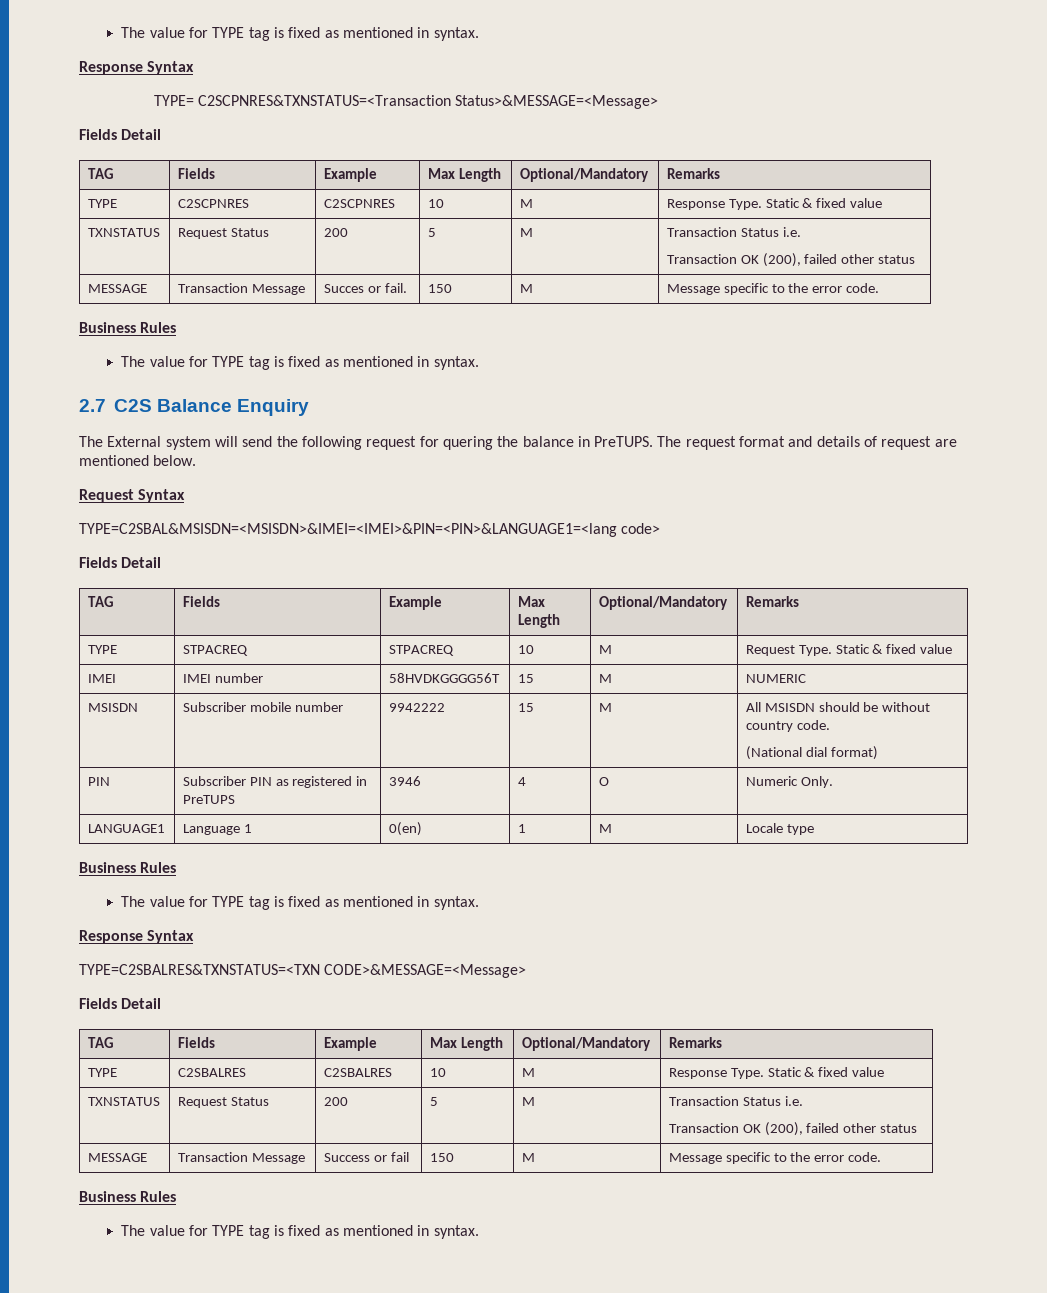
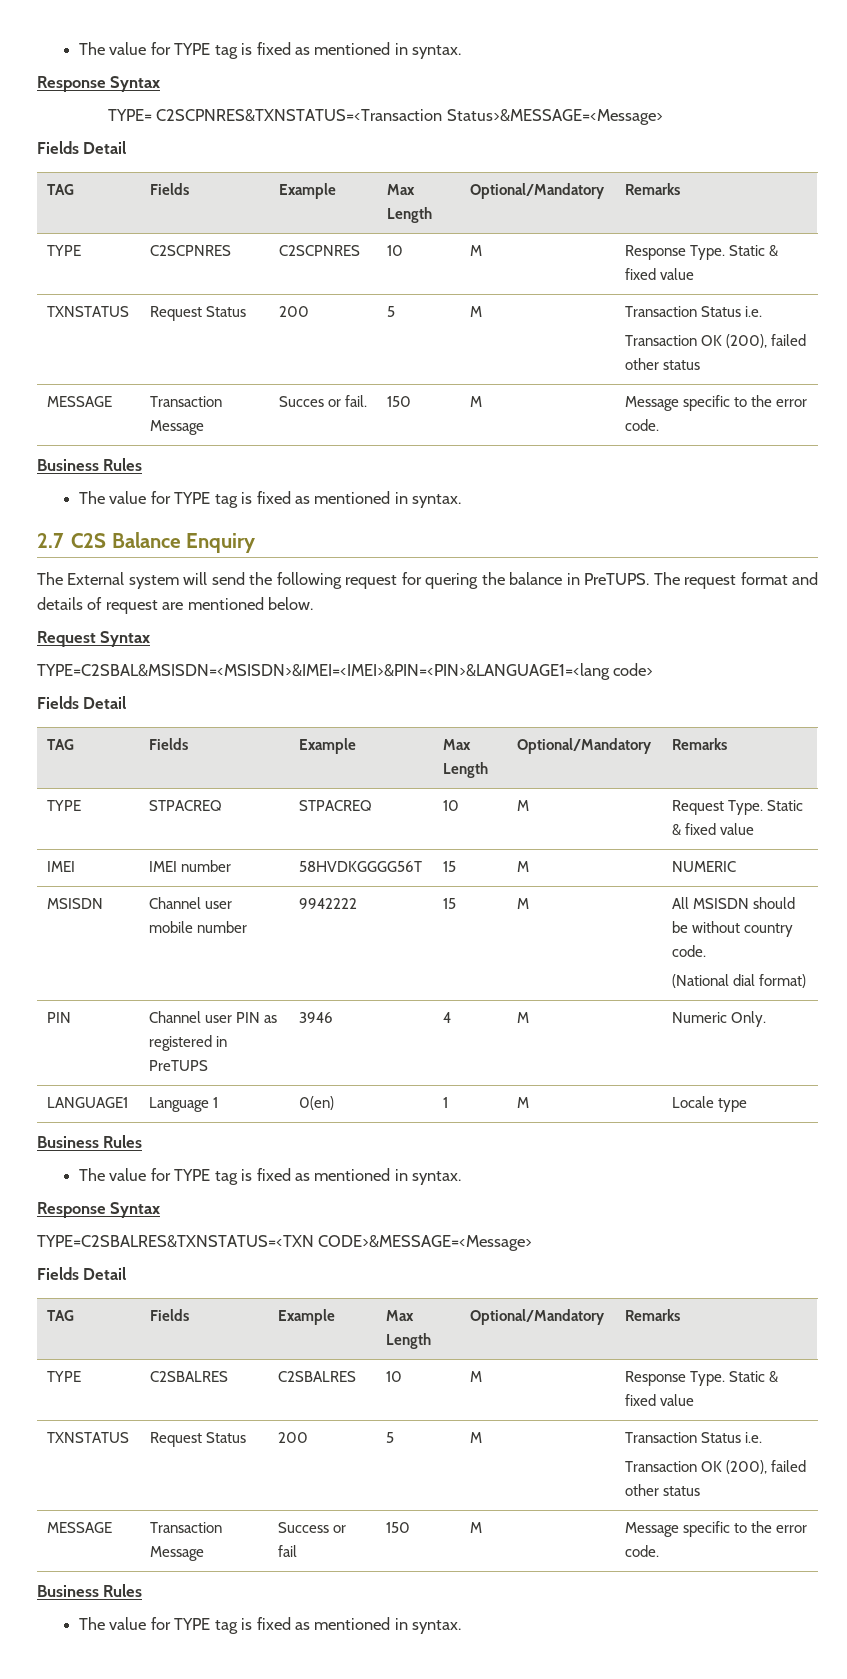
- MSISDN | Subscriber mobile number | 9942222 | 15 | M | All MSISDN should be without country code.
+ MSISDN | Channel user mobile number | 9942222 | 15 | M | All MSISDN should be without country code.
- PIN | Subscriber PIN as registered in PreTUPS | 3946 | 4 | O | Numeric Only.
+ PIN | Channel user PIN as registered in PreTUPS | 3946 | 4 | M | Numeric Only.

